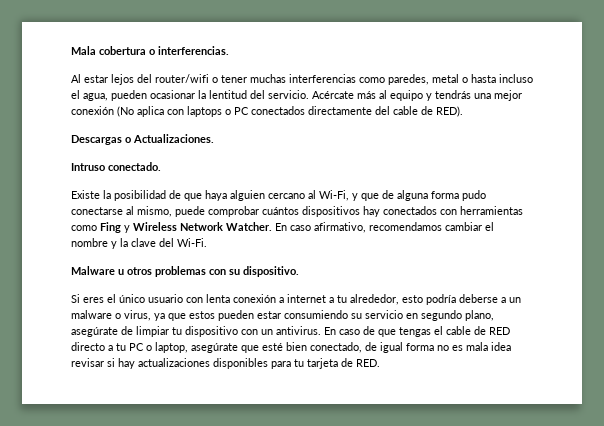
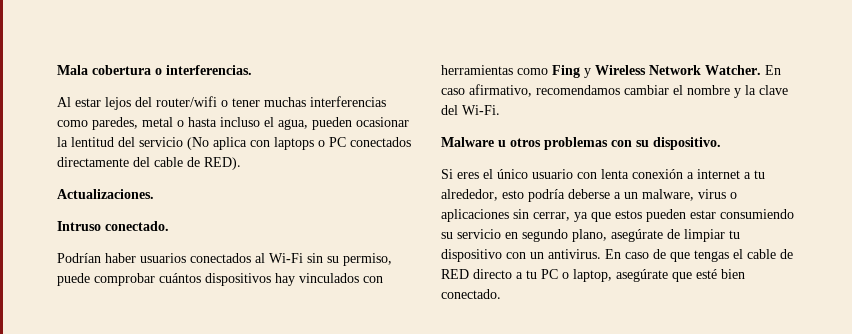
- Al estar lejos del router/wifi o tener muchas interferencias como paredes, metal o hasta incluso el agua, pueden ocasionar la lentitud del servicio. Acércate más al equipo y tendrás una mejor conexión (No aplica con laptops o PC conectados directamente del cable de RED).
+ Al estar lejos del router/wifi o tener muchas interferencias como paredes, metal o hasta incluso el agua, pueden ocasionar la lentitud del servicio (No aplica con laptops o PC conectados directamente del cable de RED).
- Descargas o Actualizaciones.
+ Actualizaciones.
- Existe la posibilidad de que haya alguien cercano al Wi-Fi, y que de alguna forma pudo conectarse al mismo, puede comprobar cuántos dispositivos hay conectados con herramientas como Fing y Wireless Network Watcher.
+ Podrían haber usuarios conectados al Wi-Fi sin su permiso, puede comprobar cuántos dispositivos hay vinculados con herramientas como Fing y Wireless Network Watcher.
- Si eres el único usuario con lenta conexión a internet a tu alrededor, esto podría deberse a un malware o virus, ya que estos pueden estar consumiendo su servicio en segundo plano, asegúrate de limpiar tu dispositivo con un antivirus.
+ Si eres el único usuario con lenta conexión a internet a tu alrededor, esto podría deberse a un malware, virus o aplicaciones sin cerrar, ya que estos pueden estar consumiendo su servicio en segundo plano, asegúrate de limpiar tu dispositivo con un antivirus.
- En caso de que tengas el cable de RED directo a tu PC o laptop, asegúrate que esté bien conectado, de igual forma no es mala idea revisar si hay actualizaciones disponibles para tu tarjeta de RED.
+ En caso de que tengas el cable de RED directo a tu PC o laptop, asegúrate que esté bien conectado.

